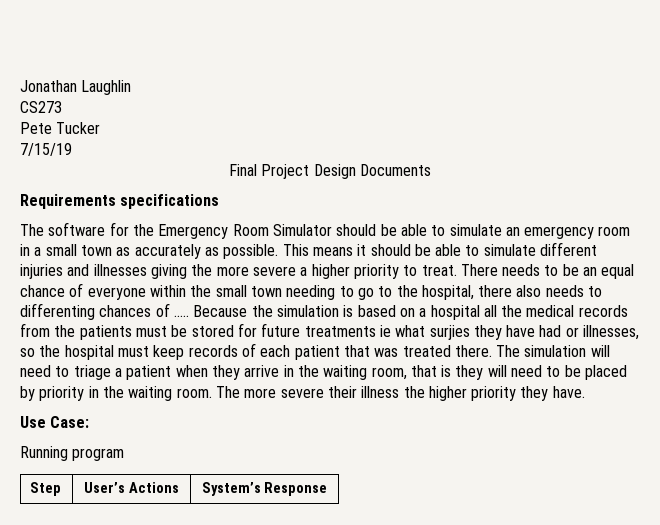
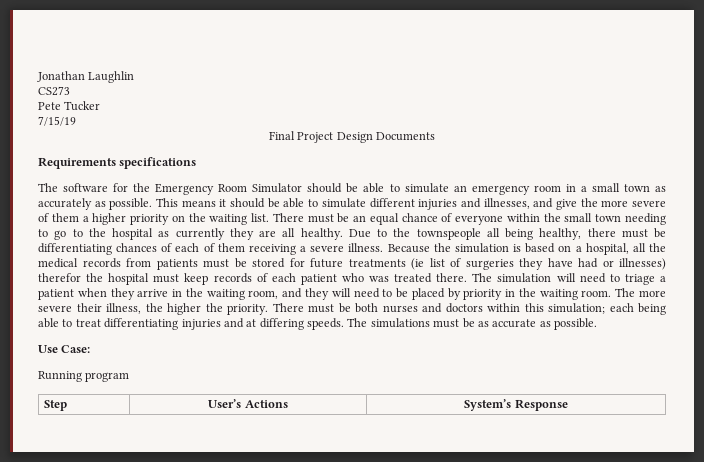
- This means it should be able to simulate different injuries and illnesses giving the more severe a higher priority to treat. There needs to be an equal chance of everyone within the small town needing to go to the hospital, there also needs to differenting chances of …..
+ This means it should be able to simulate different injuries and illnesses, and give the more severe of them a higher priority on the waiting list. There must be an equal chance of everyone within the small town needing to go to the hospital as currently they are all healthy. Due to the townspeople all being healthy, there must be differentiating chances of each of them receiving a severe illness.
- Because the simulation is based on a hospital all the medical records from the patients must be stored for future treatments ie what surjies they have had or illnesses, so the hospital must keep records of each patient that was treated there.
+ Because the simulation is based on a hospital, all the medical records from patients must be stored for future treatments (ie list of surgeries they have had or illnesses) therefor the hospital must keep records of each patient who was treated there.
- The simulation will need to triage a patient when they arrive in the waiting room, that is they will need to be placed by priority in the waiting room.
+ The simulation will need to triage a patient when they arrive in the waiting room, and they will need to be placed by priority in the waiting room.
- The more severe their illness the higher priority they have.
+ The more severe their illness, the higher the priority. There must be both nurses and doctors within this simulation; each being able to treat differentiating injuries and at differing speeds. The simulations must be as accurate as possible.

